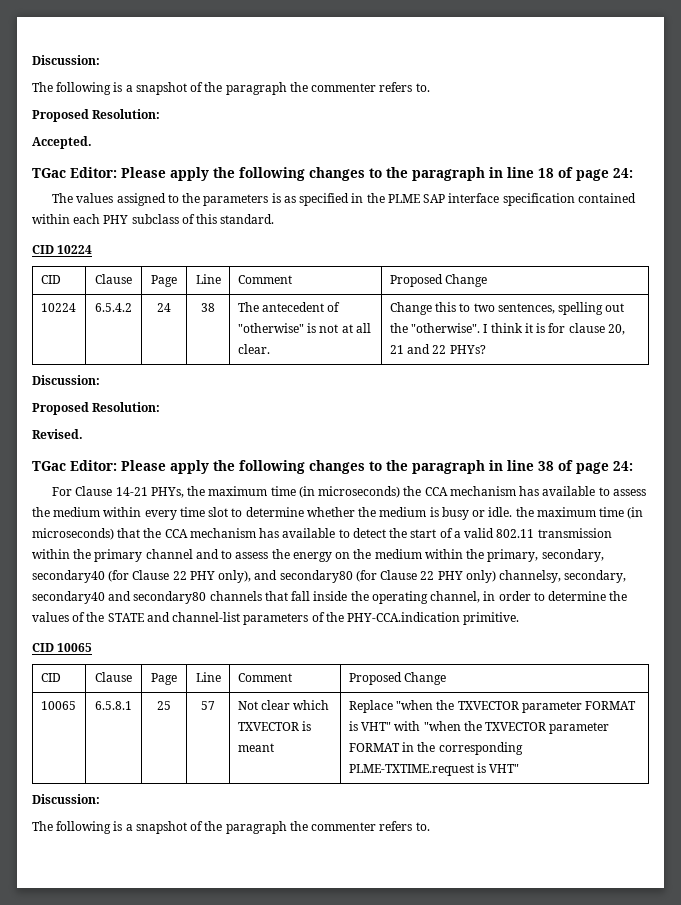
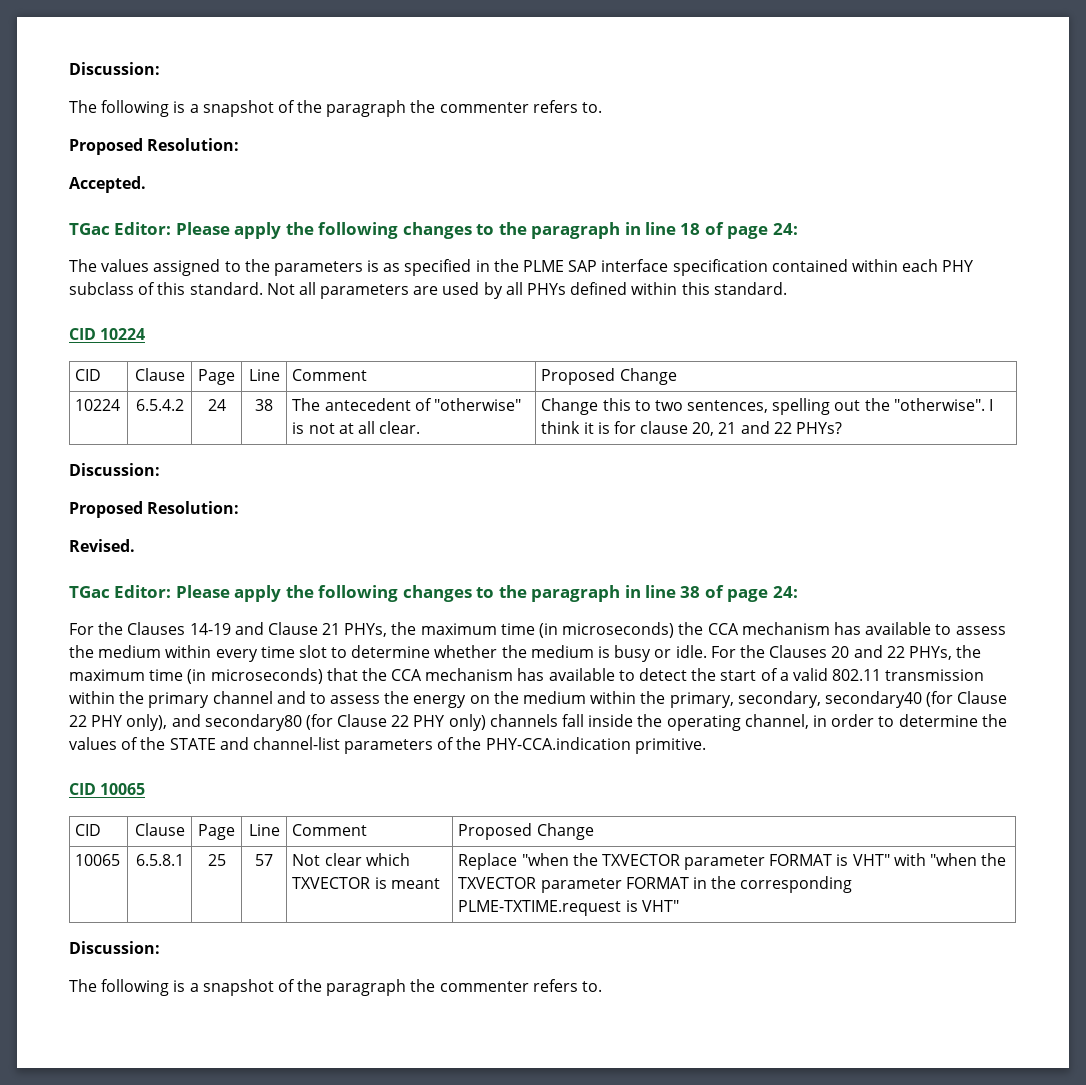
+ Not all parameters are used by all PHYs defined within this standard.
- For Clause 14-21 PHYs, the maximum time (in microseconds) the CCA mechanism has available to assess the medium within every time slot to determine whether the medium is busy or idle. the maximum time (in microseconds) that the CCA mechanism has available to detect the start of a valid 802.11 transmission within the primary channel and to assess the energy on the medium within the primary, secondary, secondary40 (for Clause 22 PHY only), and secondary80 (for Clause 22 PHY only) channelsy, secondary, secondary40 and secondary80 channels that fall inside the operating channel, in order to determine the values of the STATE and channel-list parameters of the PHY-CCA.indication primitive.
+ For the Clauses 14-19 and Clause 21 PHYs, the maximum time (in microseconds) the CCA mechanism has available to assess the medium within every time slot to determine whether the medium is busy or idle. For the Clauses 20 and 22 PHYs, the maximum time (in microseconds) that the CCA mechanism has available to detect the start of a valid 802.11 transmission within the primary channel and to assess the energy on the medium within the primary, secondary, secondary40 (for Clause 22 PHY only), and secondary80 (for Clause 22 PHY only) channels fall inside the operating channel, in order to determine the values of the STATE and channel-list parameters of the PHY-CCA.indication primitive.

